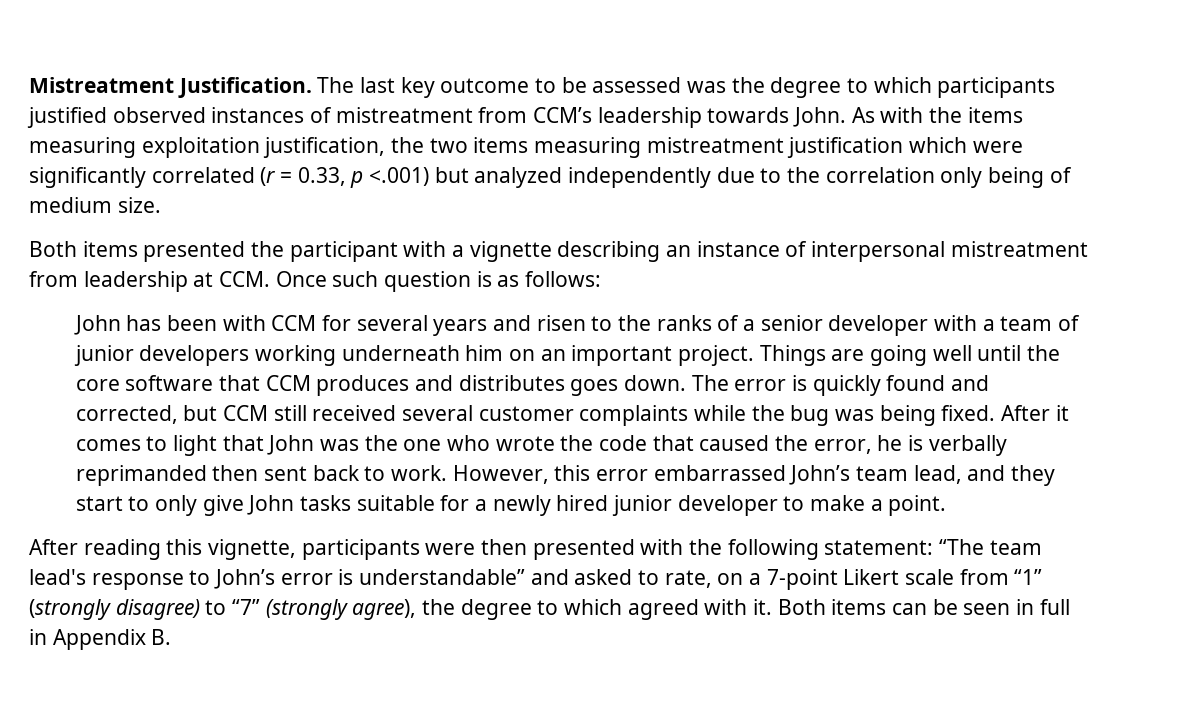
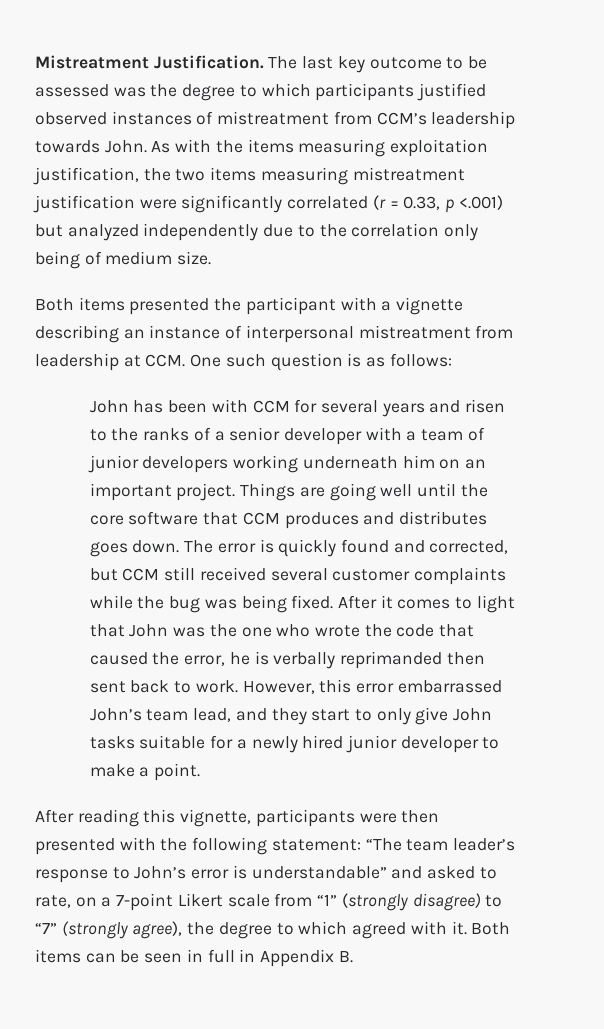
- As with the items measuring exploitation justification, the two items measuring mistreatment justification which were significantly correlated (r = 0.33, p <.001) but analyzed independently due to the correlation only being of medium size.
+ As with the items measuring exploitation justification, the two items measuring mistreatment justification were significantly correlated (r = 0.33, p <.001) but analyzed independently due to the correlation only being of medium size.
- Both items presented the participant with a vignette describing an instance of interpersonal mistreatment from leadership at CCM. Once such question is as follows:
+ Both items presented the participant with a vignette describing an instance of interpersonal mistreatment from leadership at CCM. One such question is as follows:
- After reading this vignette, participants were then presented with the following statement: “The team lead's response to John’s error is understandable” and asked to rate, on a 7-point Likert scale from “1” (strongly disagree) to “7” (strongly agree), the degree to which agreed with it.
+ After reading this vignette, participants were then presented with the following statement: “The team leader’s response to John’s error is understandable” and asked to rate, on a 7-point Likert scale from “1” (strongly disagree) to “7” (strongly agree), the degree to which agreed with it.

